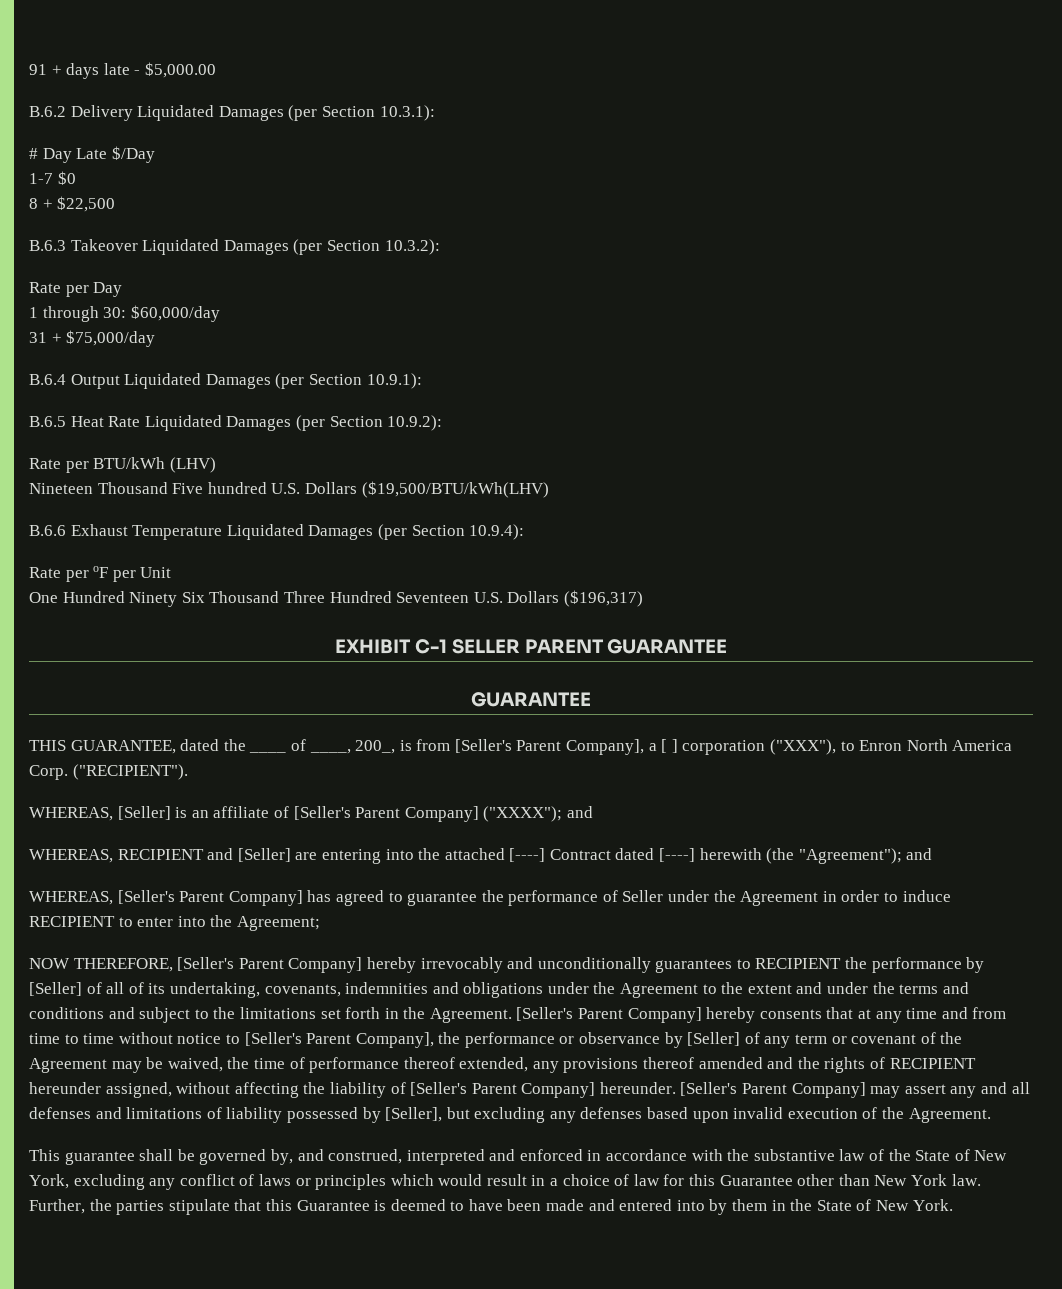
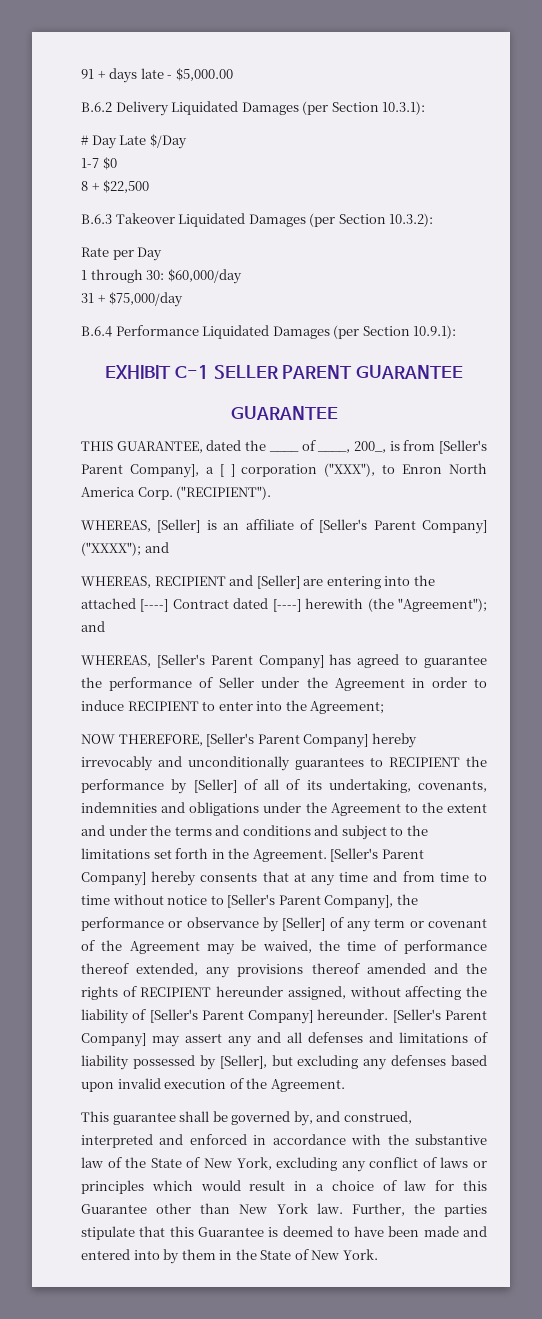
- B.6.4 Output Liquidated Damages (per Section 10.9.1):
+ B.6.4 Performance Liquidated Damages (per Section 10.9.1):
- B.6.5 Heat Rate Liquidated Damages (per Section 10.9.2):
- Rate per BTU/kWh (LHV)
- Nineteen Thousand Five hundred U.S. Dollars ($19,500/BTU/kWh(LHV)
- B.6.6 Exhaust Temperature Liquidated Damages (per Section 10.9.4):
- Rate per oF per Unit
- One Hundred Ninety Six Thousand Three Hundred Seventeen U.S. Dollars ($196,317)

